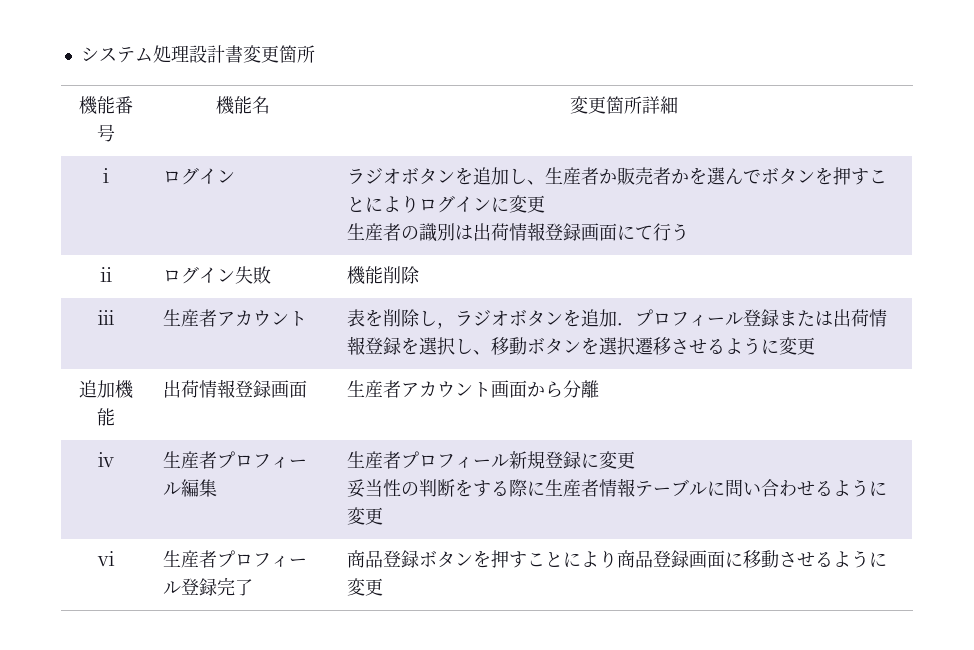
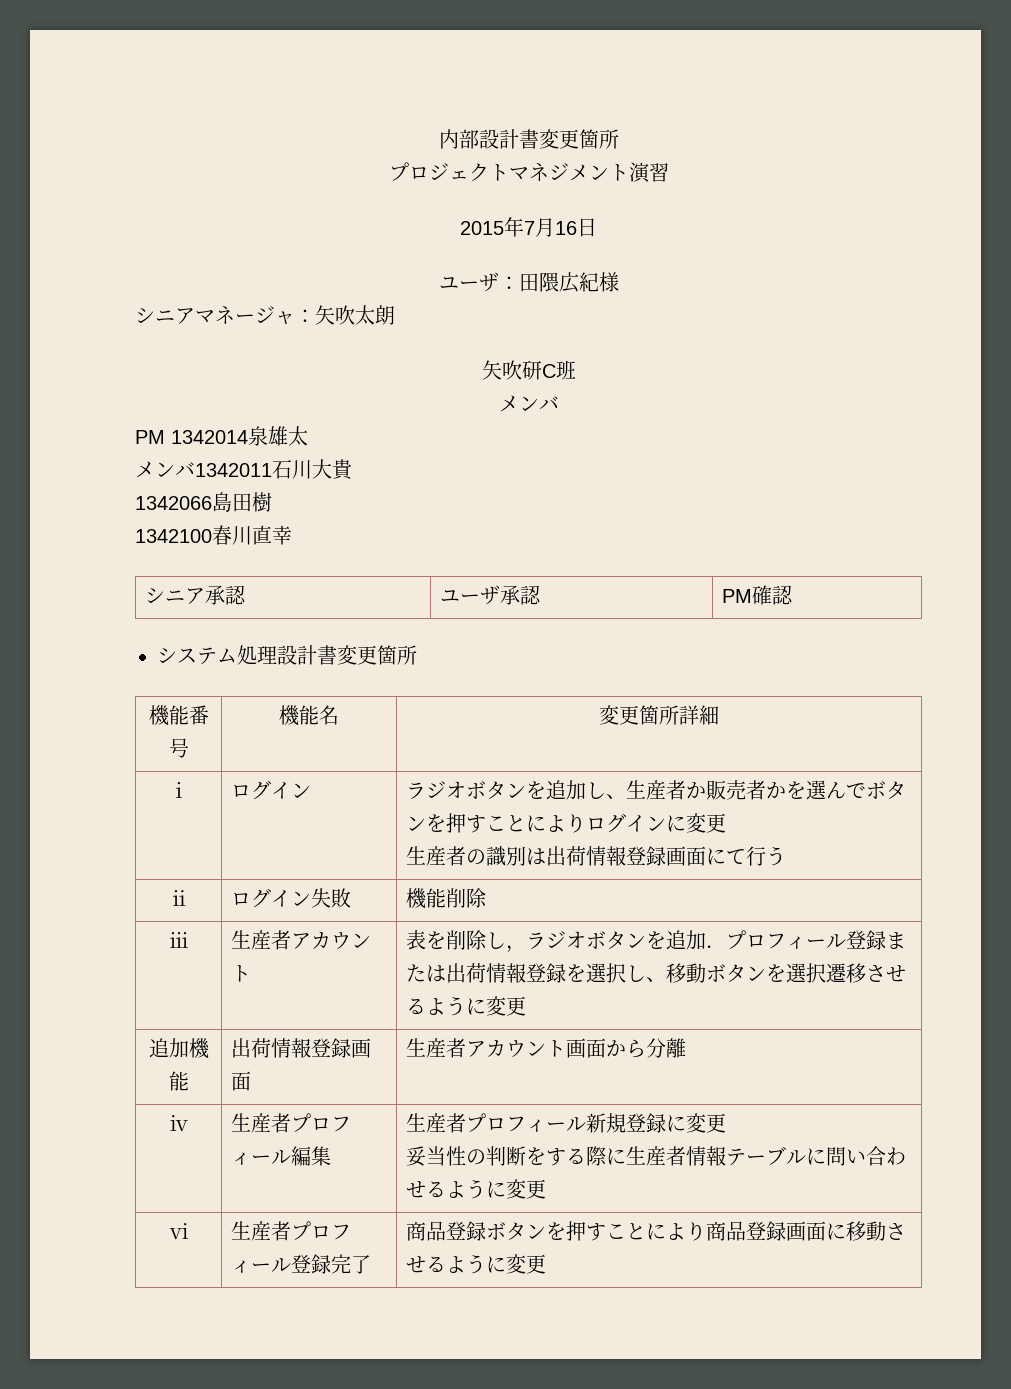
+ 内部設計書変更箇所
+ プロジェクトマネジメント演習
+ 2015年7月16日
+ ユーザ：田隈広紀様
+ シニアマネージャ：矢吹太朗
+ 矢吹研C班
+ メンバ
+ PM 1342014泉雄太
+ メンバ1342011石川大貴
+ 1342066島田樹
+ 1342100春川直幸
+ シニア承認 | ユーザ承認 | PM確認

